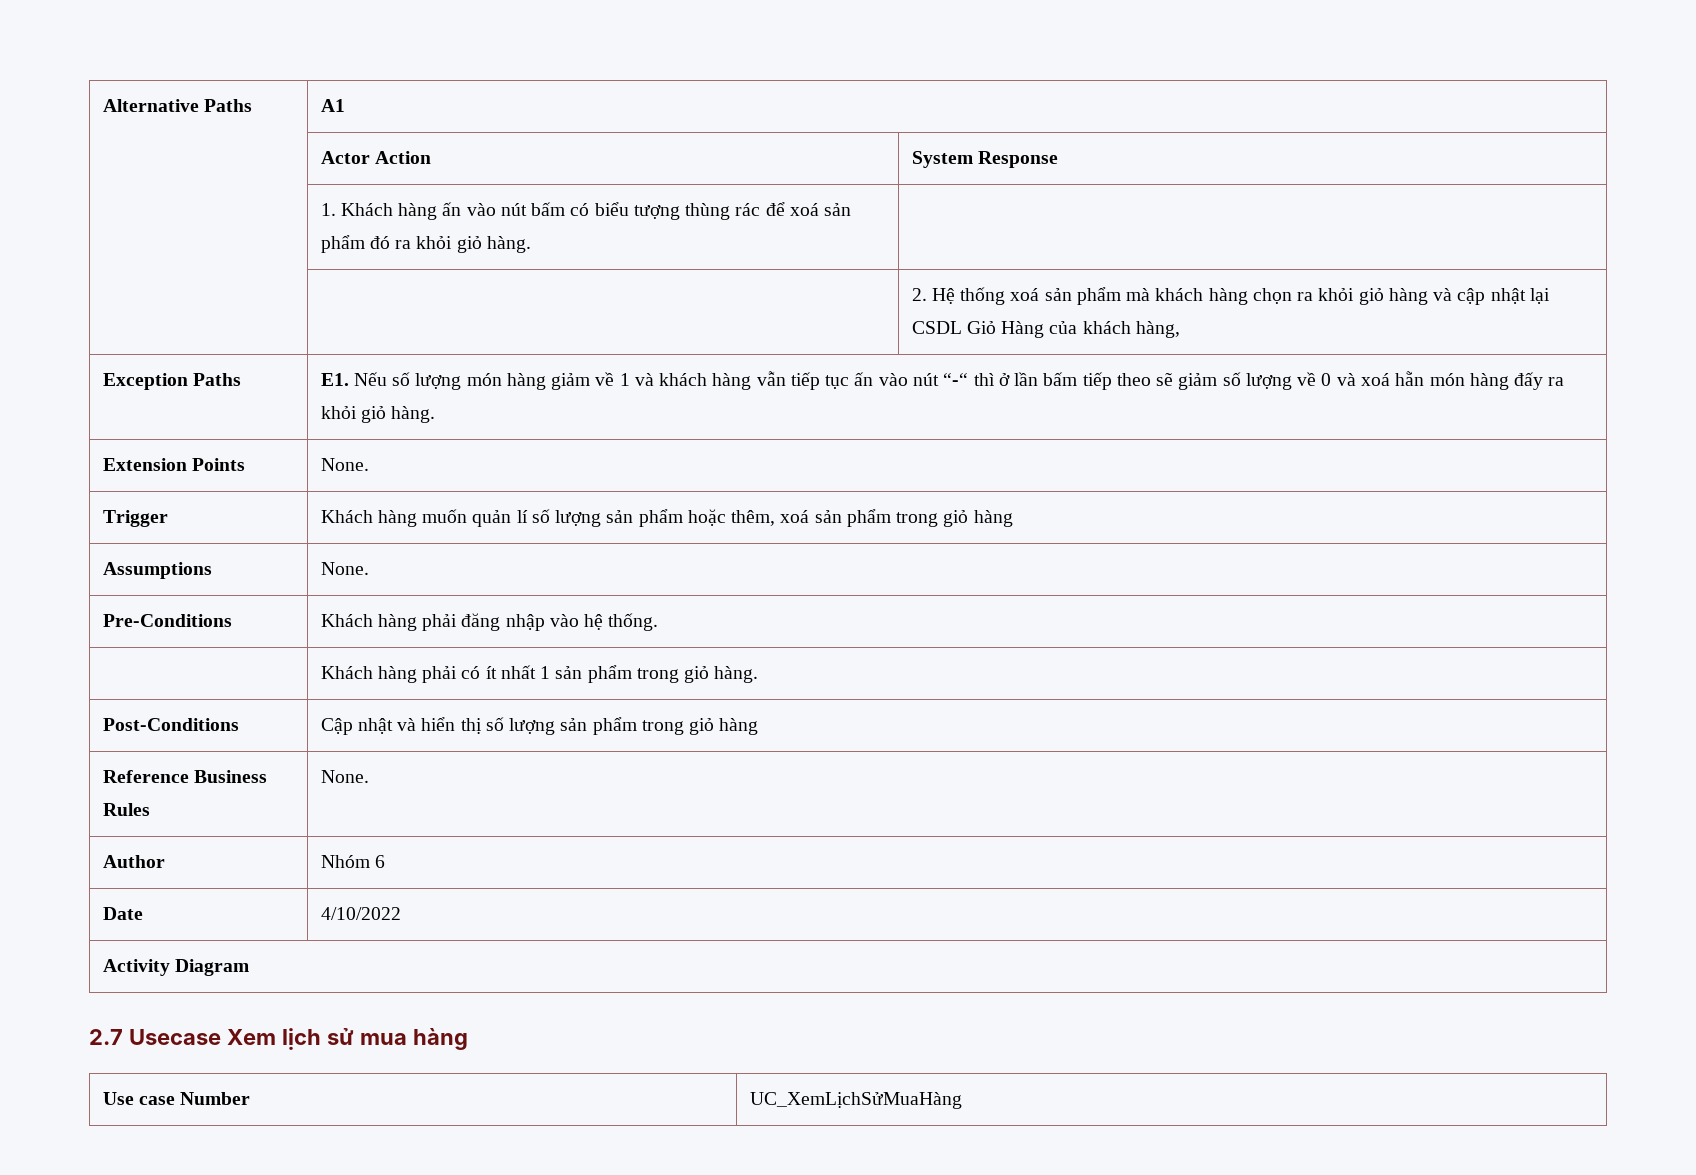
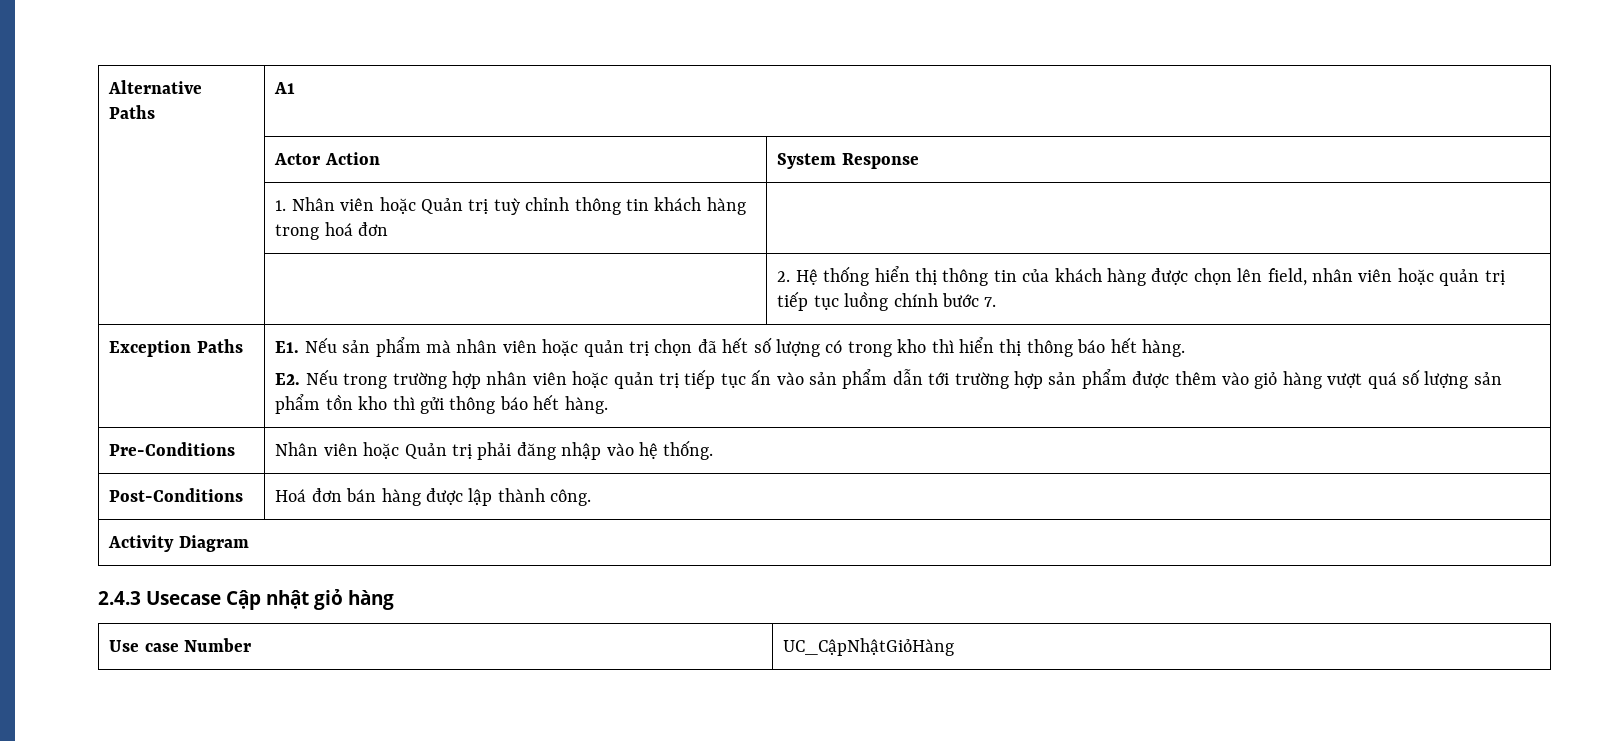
- | 1. Khách hàng ấn vào nút bấm có biểu tượng thùng rác để xoá sản phẩm đó ra khỏi giỏ hàng. |
- | | 2. Hệ thống xoá sản phẩm mà khách hàng chọn ra khỏi giỏ hàng và cập nhật lại CSDL Giỏ Hàng của khách hàng,
- Exception Paths | E1. Nếu số lượng món hàng giảm về 1 và khách hàng vẫn tiếp tục ấn vào nút “-“ thì ở lần bấm tiếp theo sẽ giảm số lượng về 0 và xoá hẵn món hàng đấy ra khỏi giỏ hàng.
- Extension Points | None.
- Trigger | Khách hàng muốn quản lí số lượng sản phẩm hoặc thêm, xoá sản phẩm trong giỏ hàng
- Assumptions | None.
- Pre-Conditions | Khách hàng phải đăng nhập vào hệ thống.
+ | 1. Nhân viên hoặc Quản trị tuỳ chỉnh thông tin khách hàng trong hoá đơn |
+ | | 2. Hệ thống hiển thị thông tin của khách hàng được chọn lên field, nhân viên hoặc quản trị tiếp tục luồng chính bước 7.
+ Exception Paths | E1. Nếu sản phẩm mà nhân viên hoặc quản trị chọn đã hết số lượng có trong kho thì hiển thị thông báo hết hàng.
+ E2. Nếu trong trường hợp nhân viên hoặc quản trị tiếp tục ấn vào sản phẩm dẫn tới trường hợp sản phẩm được thêm vào giỏ hàng vượt quá số lượng sản phẩm tồn kho thì gửi thông báo hết hàng.
+ Pre-Conditions | Nhân viên hoặc Quản trị phải đăng nhập vào hệ thống.
- | Khách hàng phải có ít nhất 1 sản phẩm trong giỏ hàng.
- Post-Conditions | Cập nhật và hiển thị số lượng sản phẩm trong giỏ hàng
- Reference Business Rules | None.
- Author | Nhóm 6
- Date | 4/10/2022
+ Post-Conditions | Hoá đơn bán hàng được lập thành công.
  Activity Diagram
- 2.7 Usecase Xem lịch sử mua hàng
+ 2.4.3 Usecase Cập nhật giỏ hàng
- Use case Number | UC_XemLịchSửMuaHàng
+ Use case Number | UC_CậpNhậtGiỏHàng

